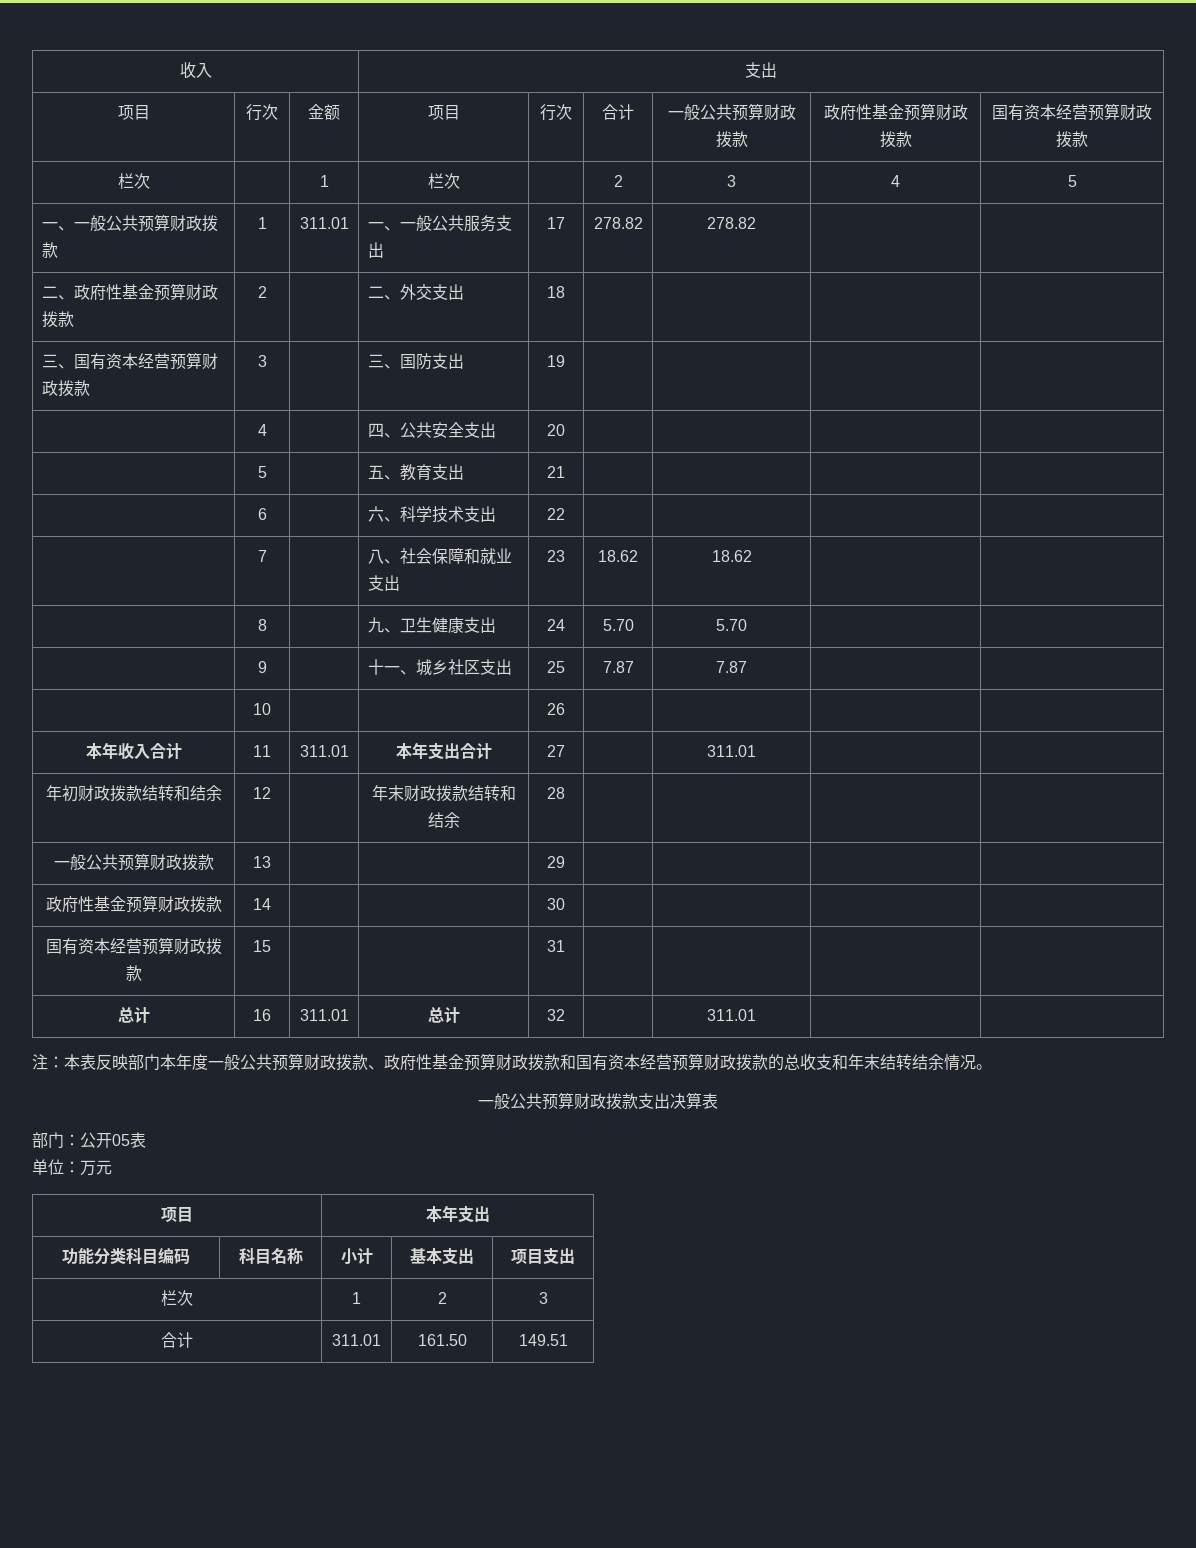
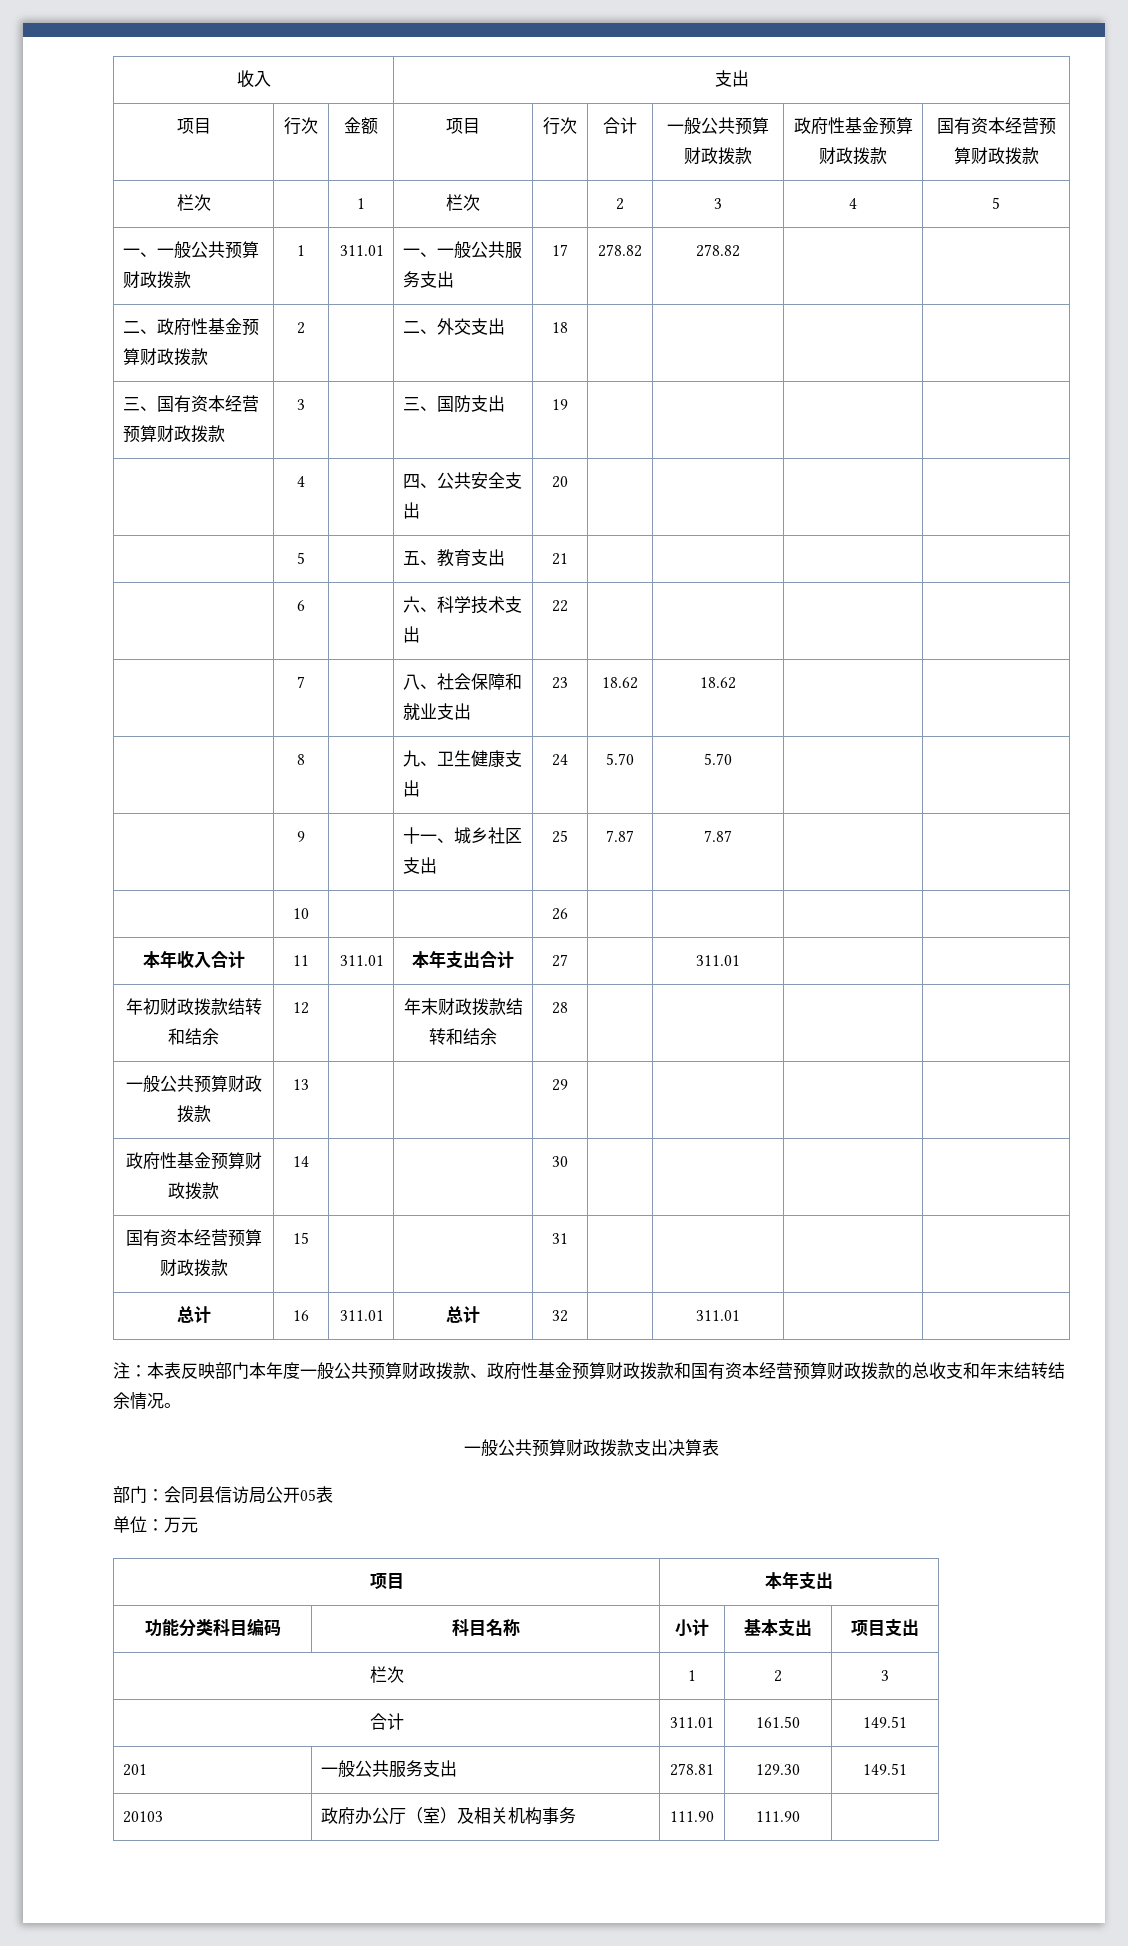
- 部门：公开05表
+ 部门：会同县信访局公开05表
+ 201 | 一般公共服务支出 | 278.81 | 129.30 | 149.51
+ 20103 | 政府办公厅（室）及相关机构事务 | 111.90 | 111.90 |

